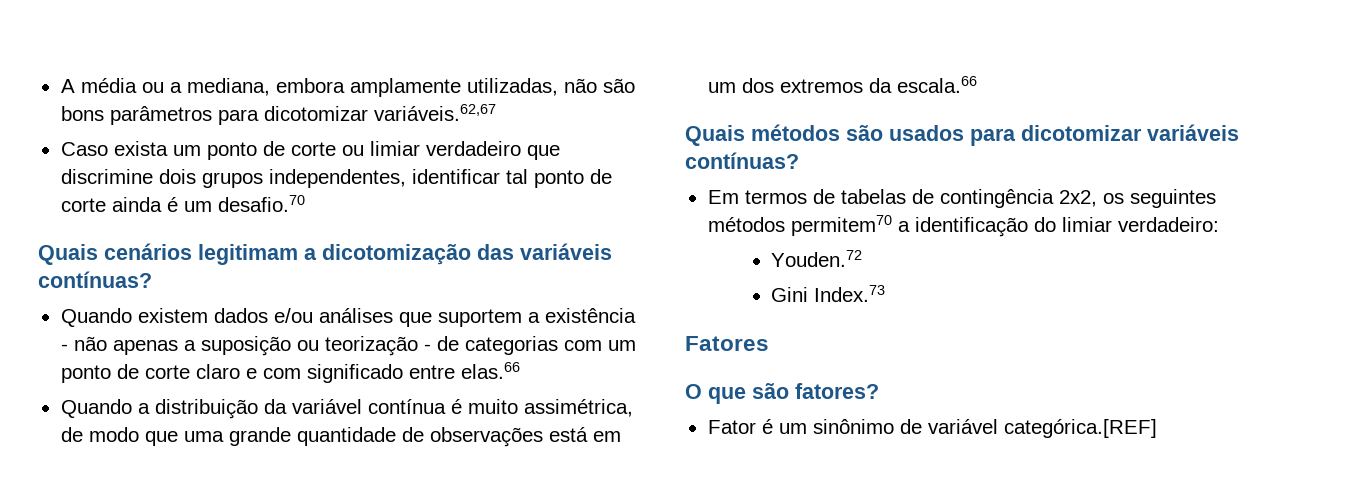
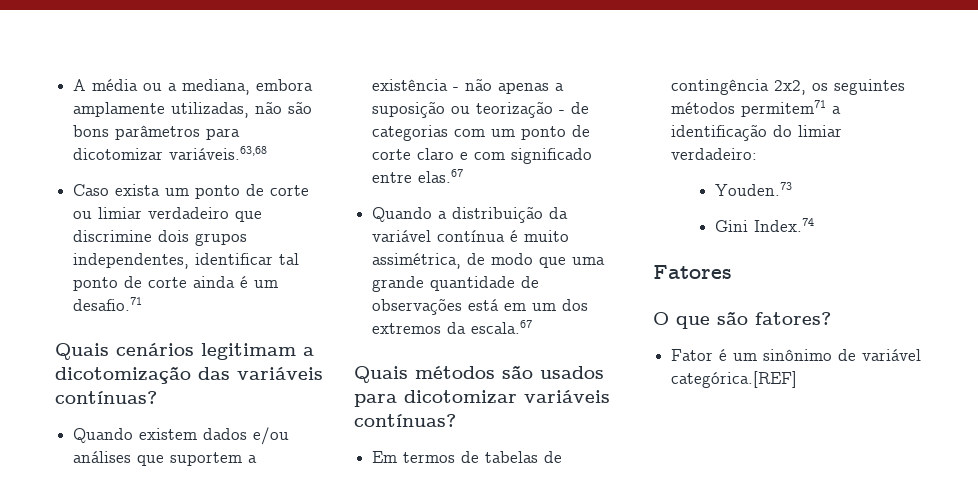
- A média ou a mediana, embora amplamente utilizadas, não são bons parâmetros para dicotomizar variáveis.62,67
+ A média ou a mediana, embora amplamente utilizadas, não são bons parâmetros para dicotomizar variáveis.63,68
- Caso exista um ponto de corte ou limiar verdadeiro que discrimine dois grupos independentes, identificar tal ponto de corte ainda é um desafio.70
+ Caso exista um ponto de corte ou limiar verdadeiro que discrimine dois grupos independentes, identificar tal ponto de corte ainda é um desafio.71
- Quando existem dados e/ou análises que suportem a existência - não apenas a suposição ou teorização - de categorias com um ponto de corte claro e com significado entre elas.66
+ Quando existem dados e/ou análises que suportem a existência - não apenas a suposição ou teorização - de categorias com um ponto de corte claro e com significado entre elas.67
- Quando a distribuição da variável contínua é muito assimétrica, de modo que uma grande quantidade de observações está em um dos extremos da escala.66
+ Quando a distribuição da variável contínua é muito assimétrica, de modo que uma grande quantidade de observações está em um dos extremos da escala.67
- Em termos de tabelas de contingência 2x2, os seguintes métodos permitem70 a identificação do limiar verdadeiro:
+ Em termos de tabelas de contingência 2x2, os seguintes métodos permitem71 a identificação do limiar verdadeiro:
- Youden.72
+ Youden.73
- Gini Index.73
+ Gini Index.74

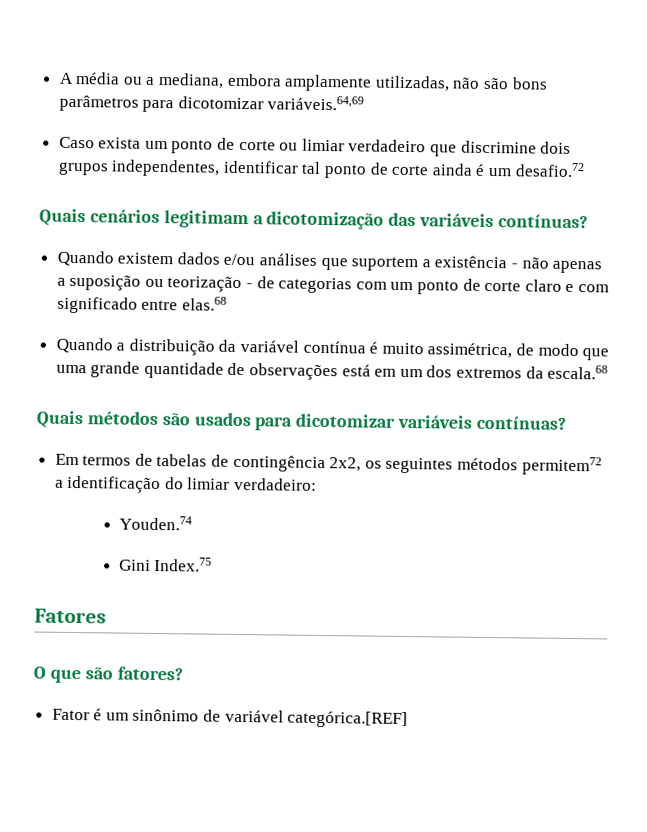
- A média ou a mediana, embora amplamente utilizadas, não são bons parâmetros para dicotomizar variáveis.63,68
+ A média ou a mediana, embora amplamente utilizadas, não são bons parâmetros para dicotomizar variáveis.64,69
- Caso exista um ponto de corte ou limiar verdadeiro que discrimine dois grupos independentes, identificar tal ponto de corte ainda é um desafio.71
+ Caso exista um ponto de corte ou limiar verdadeiro que discrimine dois grupos independentes, identificar tal ponto de corte ainda é um desafio.72
- Quando existem dados e/ou análises que suportem a existência - não apenas a suposição ou teorização - de categorias com um ponto de corte claro e com significado entre elas.67
+ Quando existem dados e/ou análises que suportem a existência - não apenas a suposição ou teorização - de categorias com um ponto de corte claro e com significado entre elas.68
- Quando a distribuição da variável contínua é muito assimétrica, de modo que uma grande quantidade de observações está em um dos extremos da escala.67
+ Quando a distribuição da variável contínua é muito assimétrica, de modo que uma grande quantidade de observações está em um dos extremos da escala.68
- Em termos de tabelas de contingência 2x2, os seguintes métodos permitem71 a identificação do limiar verdadeiro:
+ Em termos de tabelas de contingência 2x2, os seguintes métodos permitem72 a identificação do limiar verdadeiro:
- Youden.73
+ Youden.74
- Gini Index.74
+ Gini Index.75

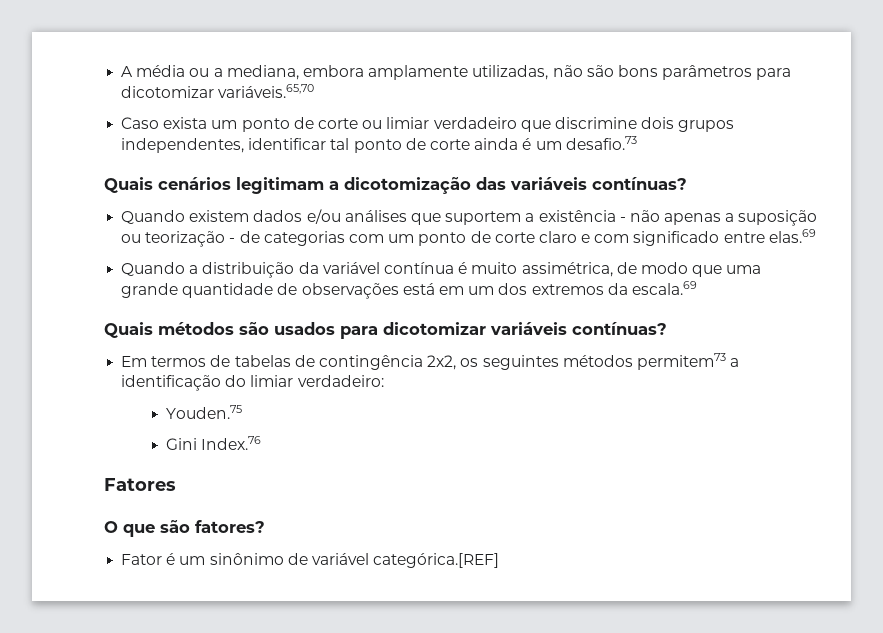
- A média ou a mediana, embora amplamente utilizadas, não são bons parâmetros para dicotomizar variáveis.64,69
+ A média ou a mediana, embora amplamente utilizadas, não são bons parâmetros para dicotomizar variáveis.65,70
- Caso exista um ponto de corte ou limiar verdadeiro que discrimine dois grupos independentes, identificar tal ponto de corte ainda é um desafio.72
+ Caso exista um ponto de corte ou limiar verdadeiro que discrimine dois grupos independentes, identificar tal ponto de corte ainda é um desafio.73
- Quando existem dados e/ou análises que suportem a existência - não apenas a suposição ou teorização - de categorias com um ponto de corte claro e com significado entre elas.68
+ Quando existem dados e/ou análises que suportem a existência - não apenas a suposição ou teorização - de categorias com um ponto de corte claro e com significado entre elas.69
- Quando a distribuição da variável contínua é muito assimétrica, de modo que uma grande quantidade de observações está em um dos extremos da escala.68
+ Quando a distribuição da variável contínua é muito assimétrica, de modo que uma grande quantidade de observações está em um dos extremos da escala.69
- Em termos de tabelas de contingência 2x2, os seguintes métodos permitem72 a identificação do limiar verdadeiro:
+ Em termos de tabelas de contingência 2x2, os seguintes métodos permitem73 a identificação do limiar verdadeiro:
- Youden.74
+ Youden.75
- Gini Index.75
+ Gini Index.76

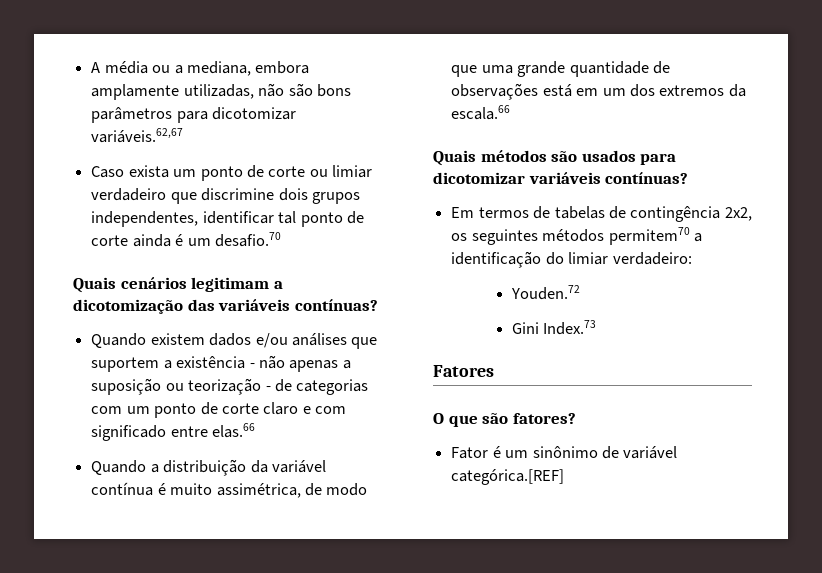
- A média ou a mediana, embora amplamente utilizadas, não são bons parâmetros para dicotomizar variáveis.65,70
+ A média ou a mediana, embora amplamente utilizadas, não são bons parâmetros para dicotomizar variáveis.62,67
- Caso exista um ponto de corte ou limiar verdadeiro que discrimine dois grupos independentes, identificar tal ponto de corte ainda é um desafio.73
+ Caso exista um ponto de corte ou limiar verdadeiro que discrimine dois grupos independentes, identificar tal ponto de corte ainda é um desafio.70
- Quando existem dados e/ou análises que suportem a existência - não apenas a suposição ou teorização - de categorias com um ponto de corte claro e com significado entre elas.69
+ Quando existem dados e/ou análises que suportem a existência - não apenas a suposição ou teorização - de categorias com um ponto de corte claro e com significado entre elas.66
- Quando a distribuição da variável contínua é muito assimétrica, de modo que uma grande quantidade de observações está em um dos extremos da escala.69
+ Quando a distribuição da variável contínua é muito assimétrica, de modo que uma grande quantidade de observações está em um dos extremos da escala.66
- Em termos de tabelas de contingência 2x2, os seguintes métodos permitem73 a identificação do limiar verdadeiro:
+ Em termos de tabelas de contingência 2x2, os seguintes métodos permitem70 a identificação do limiar verdadeiro:
- Youden.75
+ Youden.72
- Gini Index.76
+ Gini Index.73

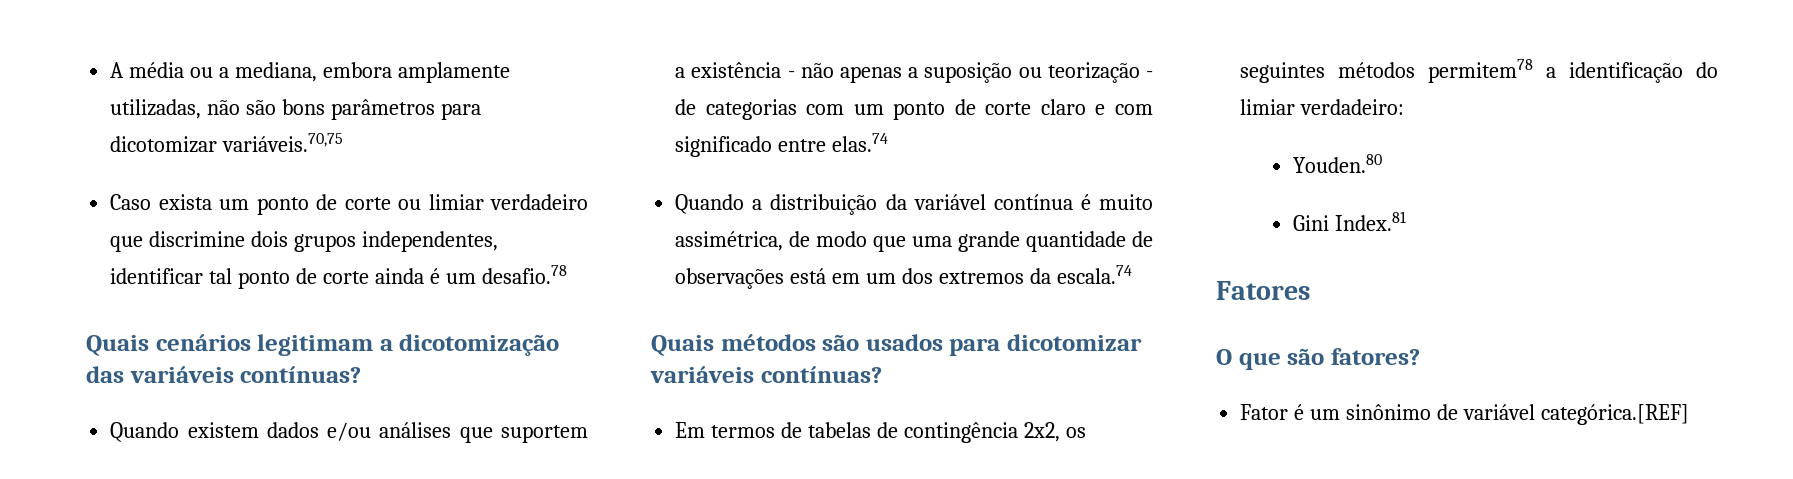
- A média ou a mediana, embora amplamente utilizadas, não são bons parâmetros para dicotomizar variáveis.62,67
+ A média ou a mediana, embora amplamente utilizadas, não são bons parâmetros para dicotomizar variáveis.70,75
- Caso exista um ponto de corte ou limiar verdadeiro que discrimine dois grupos independentes, identificar tal ponto de corte ainda é um desafio.70
+ Caso exista um ponto de corte ou limiar verdadeiro que discrimine dois grupos independentes, identificar tal ponto de corte ainda é um desafio.78
- Quando existem dados e/ou análises que suportem a existência - não apenas a suposição ou teorização - de categorias com um ponto de corte claro e com significado entre elas.66
+ Quando existem dados e/ou análises que suportem a existência - não apenas a suposição ou teorização - de categorias com um ponto de corte claro e com significado entre elas.74
- Quando a distribuição da variável contínua é muito assimétrica, de modo que uma grande quantidade de observações está em um dos extremos da escala.66
+ Quando a distribuição da variável contínua é muito assimétrica, de modo que uma grande quantidade de observações está em um dos extremos da escala.74
- Em termos de tabelas de contingência 2x2, os seguintes métodos permitem70 a identificação do limiar verdadeiro:
+ Em termos de tabelas de contingência 2x2, os seguintes métodos permitem78 a identificação do limiar verdadeiro:
- Youden.72
+ Youden.80
- Gini Index.73
+ Gini Index.81

